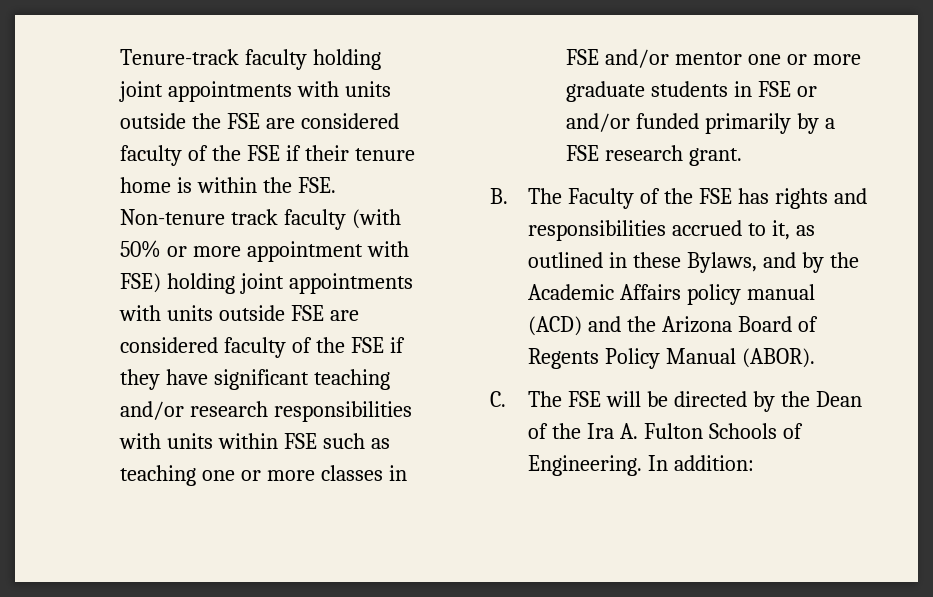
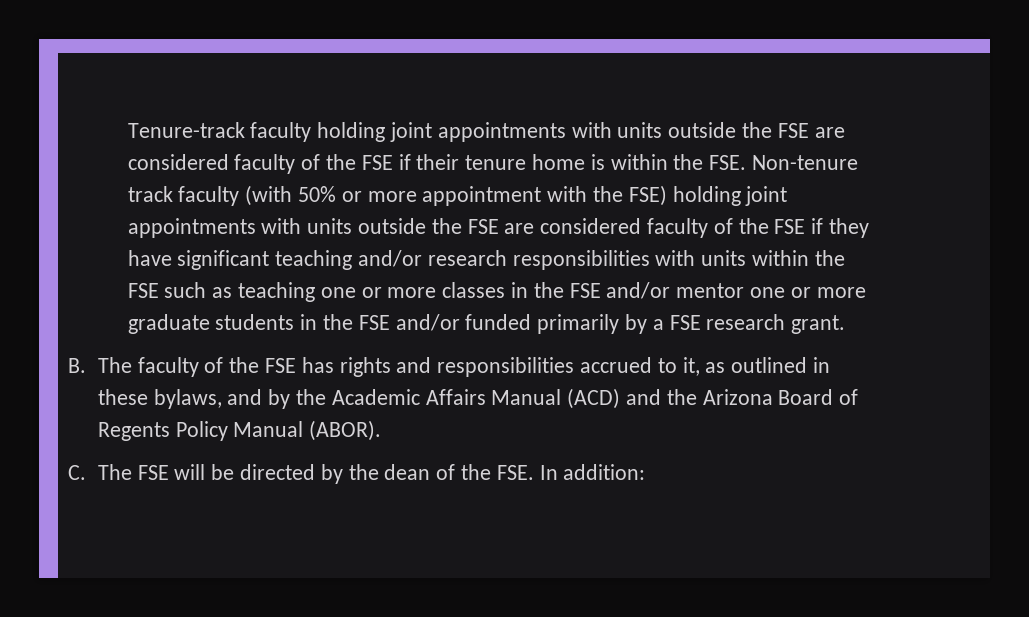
- Tenure-track faculty holding joint appointments with units outside the FSE are considered faculty of the FSE if their tenure home is within the FSE. Non-tenure track faculty (with 50% or more appointment with FSE) holding joint appointments with units outside FSE are considered faculty of the FSE if they have significant teaching and/or research responsibilities with units within FSE such as teaching one or more classes in FSE and/or mentor one or more graduate students in FSE or and/or funded primarily by a FSE research grant.
+ Tenure-track faculty holding joint appointments with units outside the FSE are considered faculty of the FSE if their tenure home is within the FSE. Non-tenure track faculty (with 50% or more appointment with the FSE) holding joint appointments with units outside the FSE are considered faculty of the FSE if they have significant teaching and/or research responsibilities with units within the FSE such as teaching one or more classes in the FSE and/or mentor one or more graduate students in the FSE and/or funded primarily by a FSE research grant.
- B. The Faculty of the FSE has rights and responsibilities accrued to it, as outlined in these Bylaws, and by the Academic Affairs policy manual (ACD) and the Arizona Board of Regents Policy Manual (ABOR).
+ B. The faculty of the FSE has rights and responsibilities accrued to it, as outlined in these bylaws, and by the Academic Affairs Manual (ACD) and the Arizona Board of Regents Policy Manual (ABOR).
- C. The FSE will be directed by the Dean of the Ira A. Fulton Schools of Engineering. In addition:
+ C. The FSE will be directed by the dean of the FSE. In addition:

